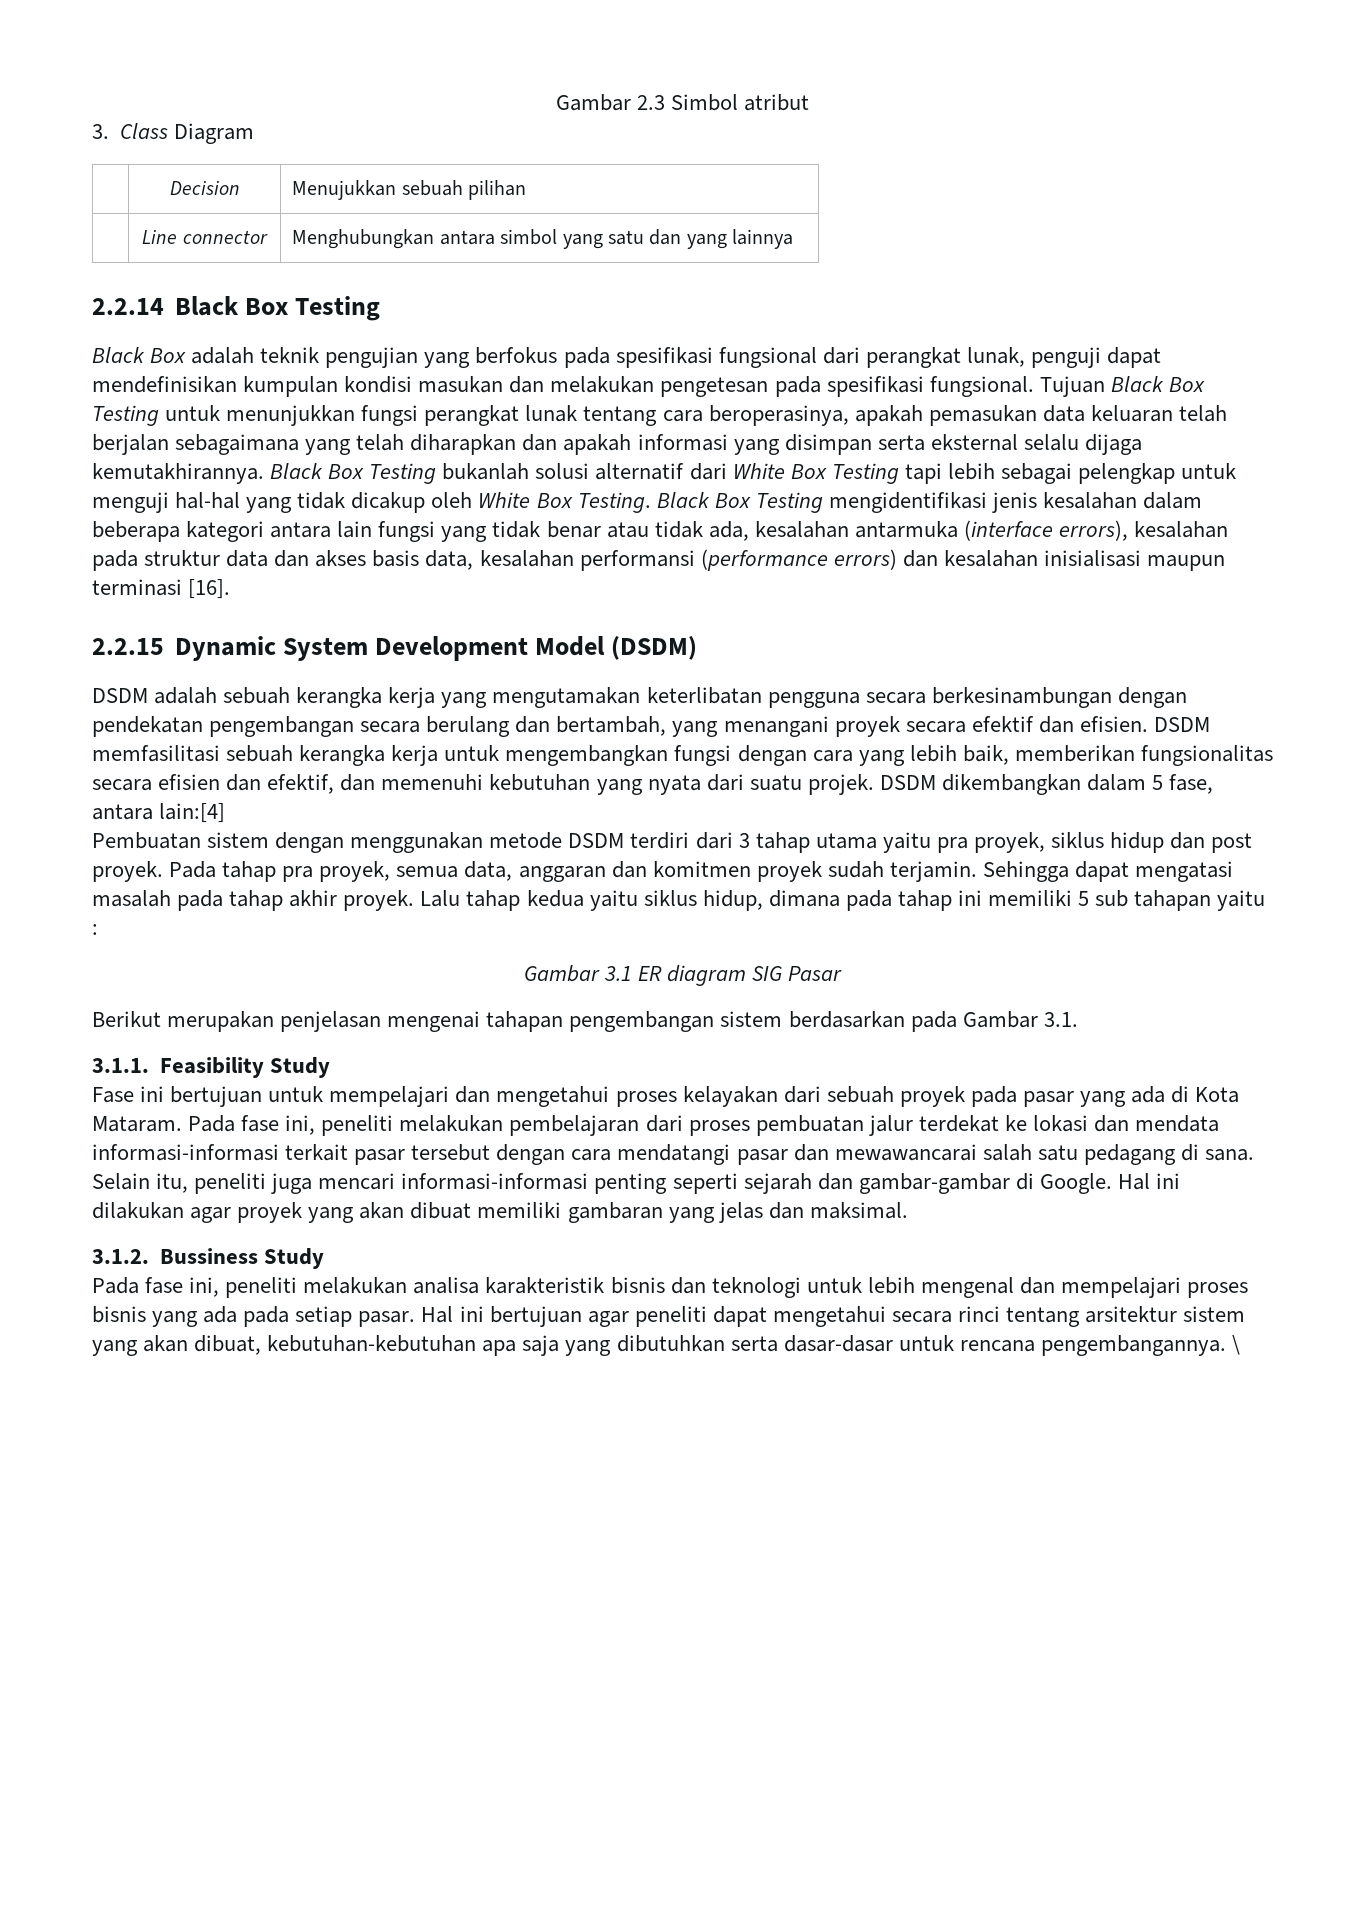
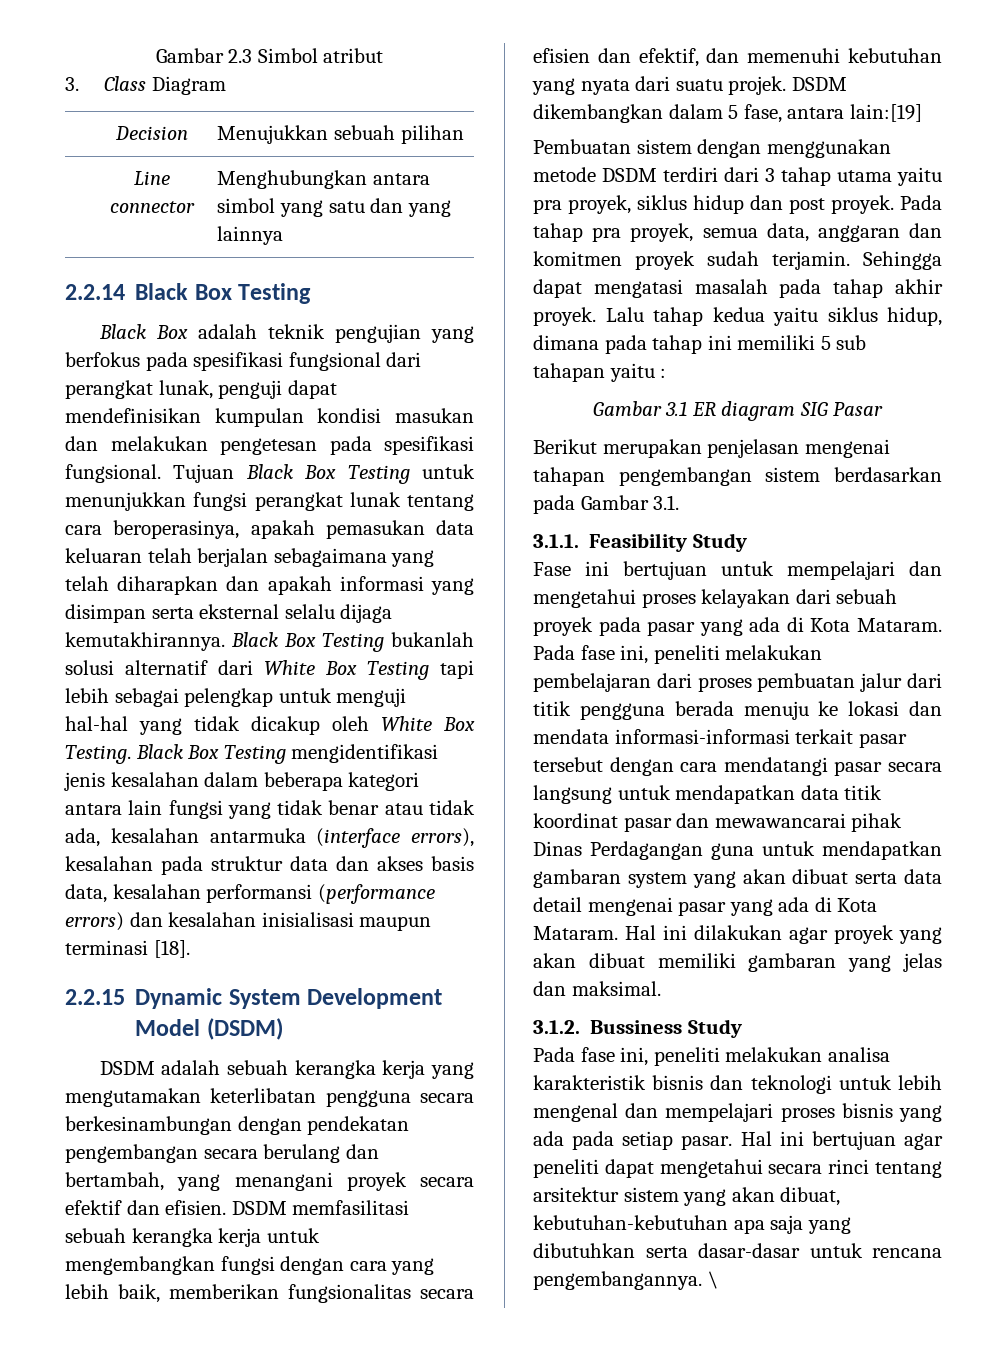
- Black Box Testing mengidentifikasi jenis kesalahan dalam beberapa kategori antara lain fungsi yang tidak benar atau tidak ada, kesalahan antarmuka (interface errors), kesalahan pada struktur data dan akses basis data, kesalahan performansi (performance errors) dan kesalahan inisialisasi maupun terminasi [16].
+ Black Box Testing mengidentifikasi jenis kesalahan dalam beberapa kategori antara lain fungsi yang tidak benar atau tidak ada, kesalahan antarmuka (interface errors), kesalahan pada struktur data dan akses basis data, kesalahan performansi (performance errors) dan kesalahan inisialisasi maupun terminasi [18].
- DSDM dikembangkan dalam 5 fase, antara lain:[4]
+ DSDM dikembangkan dalam 5 fase, antara lain:[19]
- Pada fase ini, peneliti melakukan pembelajaran dari proses pembuatan jalur terdekat ke lokasi dan mendata informasi-informasi terkait pasar tersebut dengan cara mendatangi pasar dan mewawancarai salah satu pedagang di sana. Selain itu, peneliti juga mencari informasi-informasi penting seperti sejarah dan gambar-gambar di Google.
+ Pada fase ini, peneliti melakukan pembelajaran dari proses pembuatan jalur dari titik pengguna berada menuju ke lokasi dan mendata informasi-informasi terkait pasar tersebut dengan cara mendatangi pasar secara langsung untuk mendapatkan data titik koordinat pasar dan mewawancarai pihak Dinas Perdagangan guna untuk mendapatkan gambaran system yang akan dibuat serta data detail mengenai pasar yang ada di Kota Mataram.

